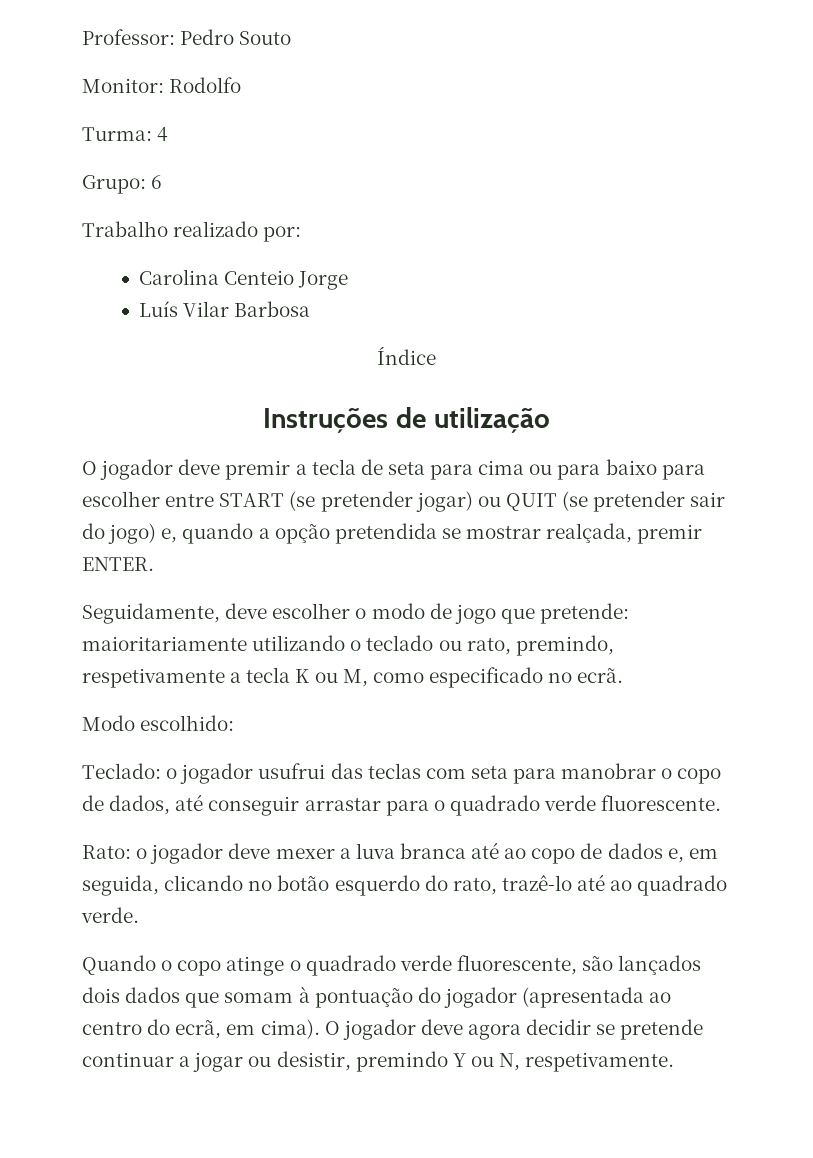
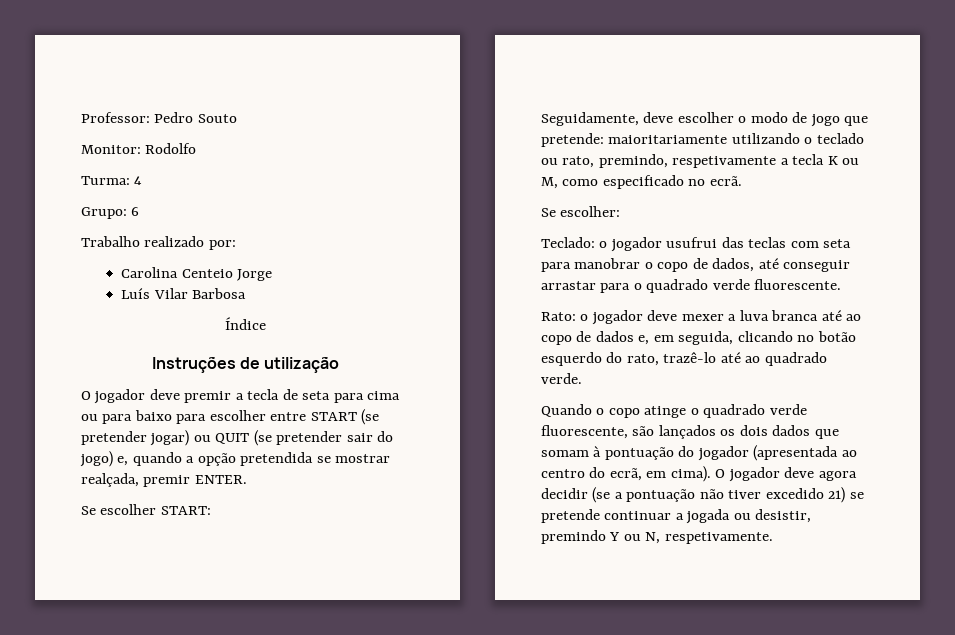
+ Se escolher START:
- Modo escolhido:
+ Se escolher:
- Quando o copo atinge o quadrado verde fluorescente, são lançados dois dados que somam à pontuação do jogador (apresentada ao centro do ecrã, em cima).
+ Quando o copo atinge o quadrado verde fluorescente, são lançados os dois dados que somam à pontuação do jogador (apresentada ao centro do ecrã, em cima).
- O jogador deve agora decidir se pretende continuar a jogar ou desistir, premindo Y ou N, respetivamente.
+ O jogador deve agora decidir (se a pontuação não tiver excedido 21) se pretende continuar a jogada ou desistir, premindo Y ou N, respetivamente.

